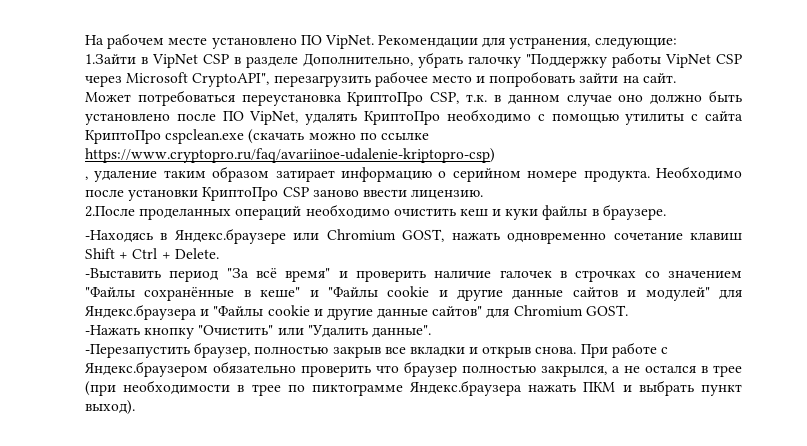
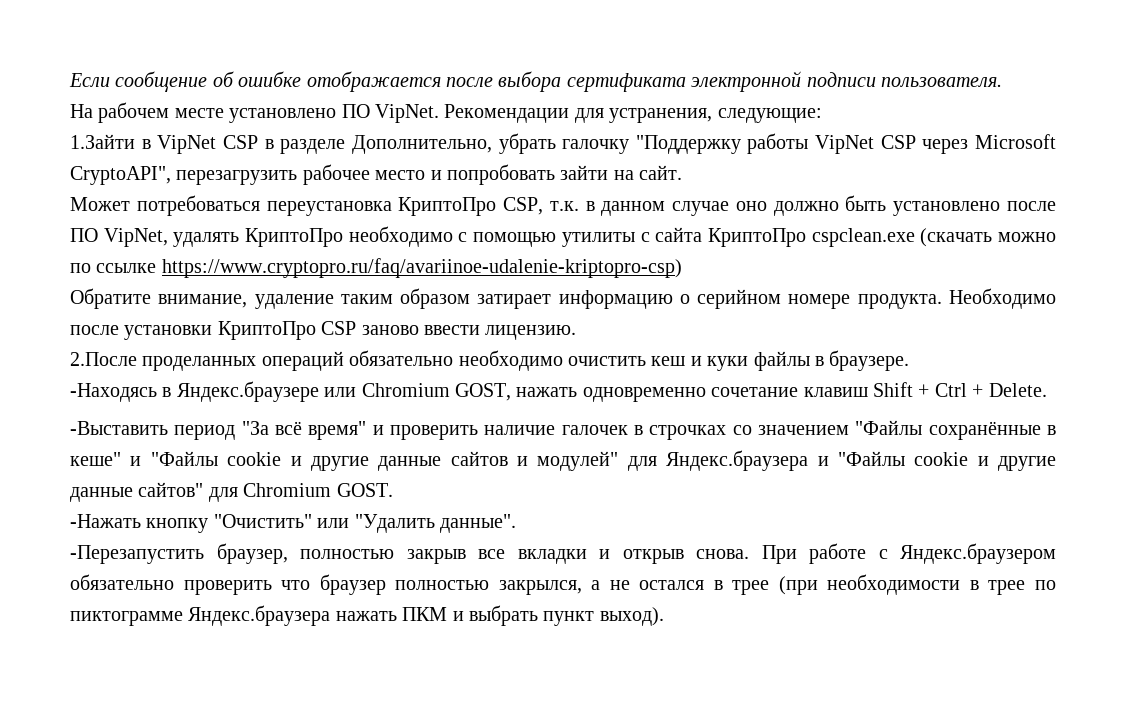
+ Если сообщение об ошибке отображается после выбора сертификата электронной подписи пользователя.
- , удаление таким образом затирает информацию о серийном номере продукта.
+ Обратите внимание, удаление таким образом затирает информацию о серийном номере продукта.
- 2.После проделанных операций необходимо очистить кеш и куки файлы в браузере.
+ 2.После проделанных операций обязательно необходимо очистить кеш и куки файлы в браузере.

